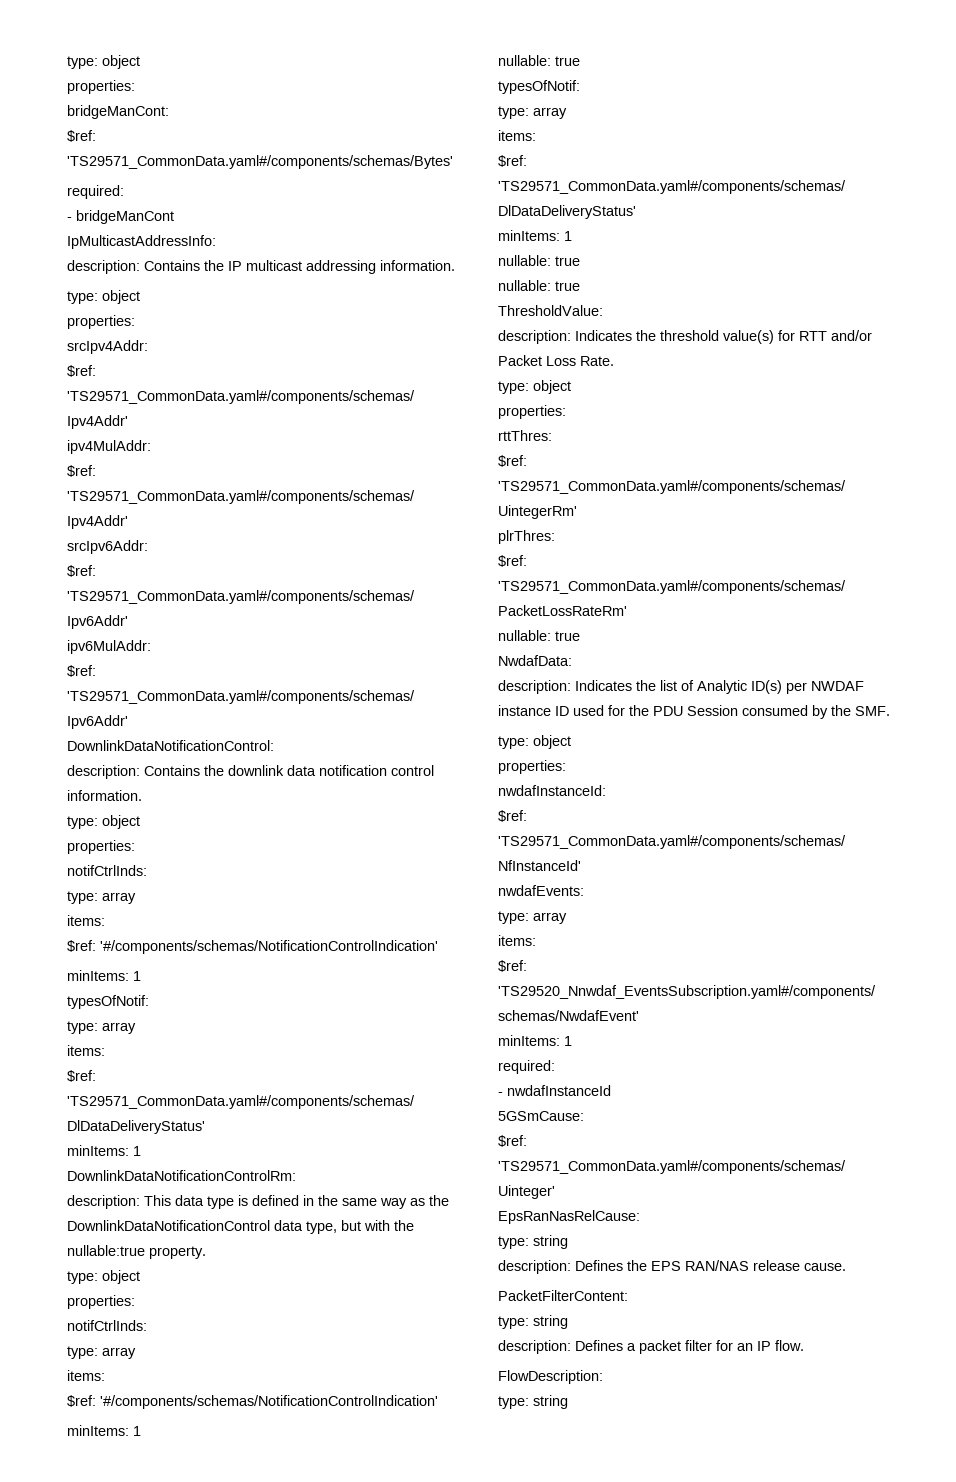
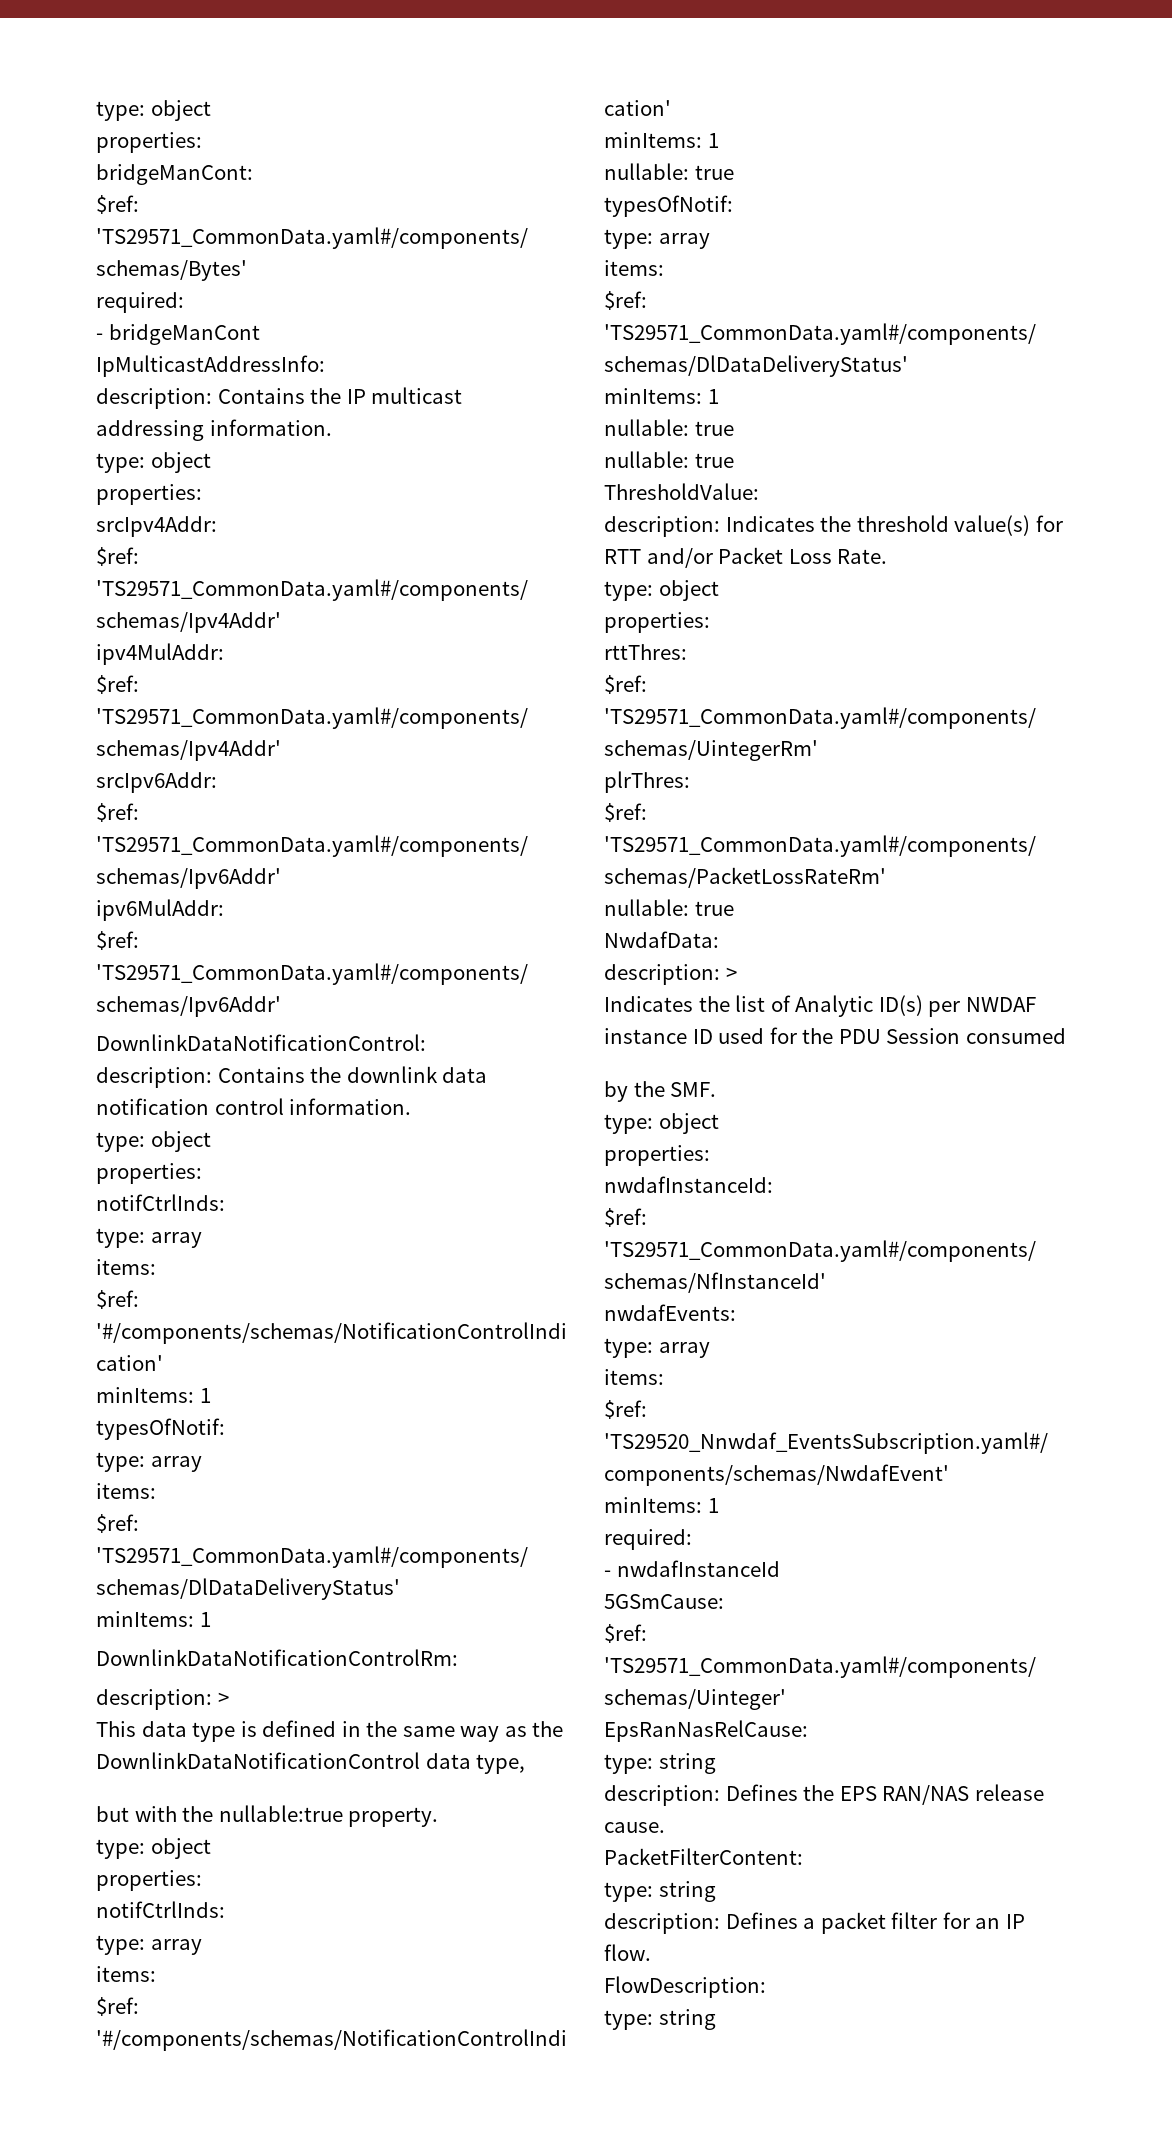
  DownlinkDataNotificationControlRm:
- description: This data type is defined in the same way as the DownlinkDataNotificationControl data type, but with the nullable:true property.
+ description: >
+ This data type is defined in the same way as the DownlinkDataNotificationControl data type,
+ but with the nullable:true property.
  NwdafData:
- description: Indicates the list of Analytic ID(s) per NWDAF instance ID used for the PDU Session consumed by the SMF.
+ description: >
+ Indicates the list of Analytic ID(s) per NWDAF instance ID used for the PDU Session consumed
+ by the SMF.

